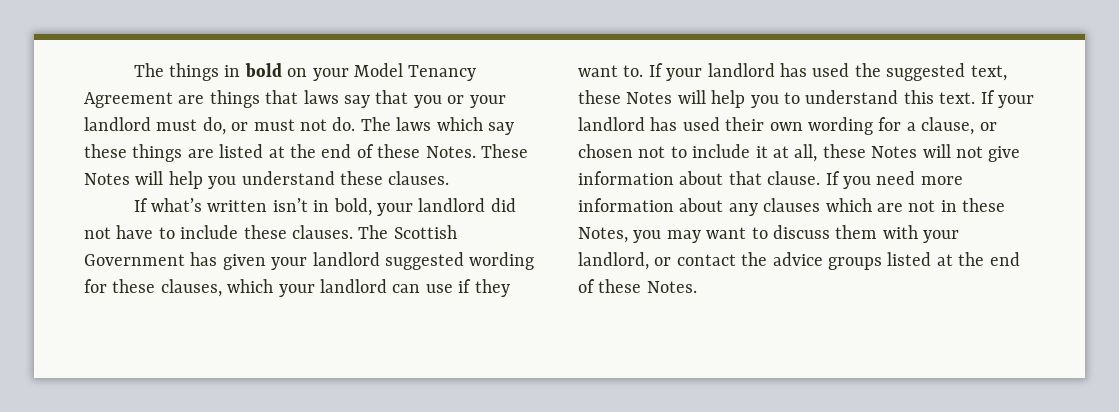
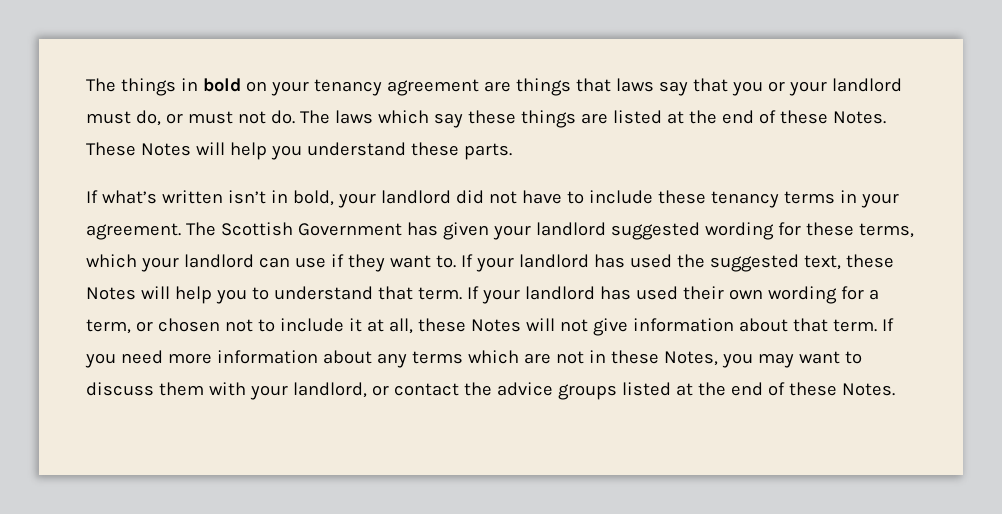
- The things in bold on your Model Tenancy Agreement are things that laws say that you or your landlord must do, or must not do.
+ The things in bold on your tenancy agreement are things that laws say that you or your landlord must do, or must not do.
- These Notes will help you understand these clauses.
+ These Notes will help you understand these parts.
- If what’s written isn’t in bold, your landlord did not have to include these clauses.
+ If what’s written isn’t in bold, your landlord did not have to include these tenancy terms in your agreement.
- The Scottish Government has given your landlord suggested wording for these clauses, which your landlord can use if they want to.
+ The Scottish Government has given your landlord suggested wording for these terms, which your landlord can use if they want to.
- If your landlord has used the suggested text, these Notes will help you to understand this text.
+ If your landlord has used the suggested text, these Notes will help you to understand that term.
- If your landlord has used their own wording for a clause, or chosen not to include it at all, these Notes will not give information about that clause.
+ If your landlord has used their own wording for a term, or chosen not to include it at all, these Notes will not give information about that term.
- If you need more information about any clauses which are not in these Notes, you may want to discuss them with your landlord, or contact the advice groups listed at the end of these Notes.
+ If you need more information about any terms which are not in these Notes, you may want to discuss them with your landlord, or contact the advice groups listed at the end of these Notes.

